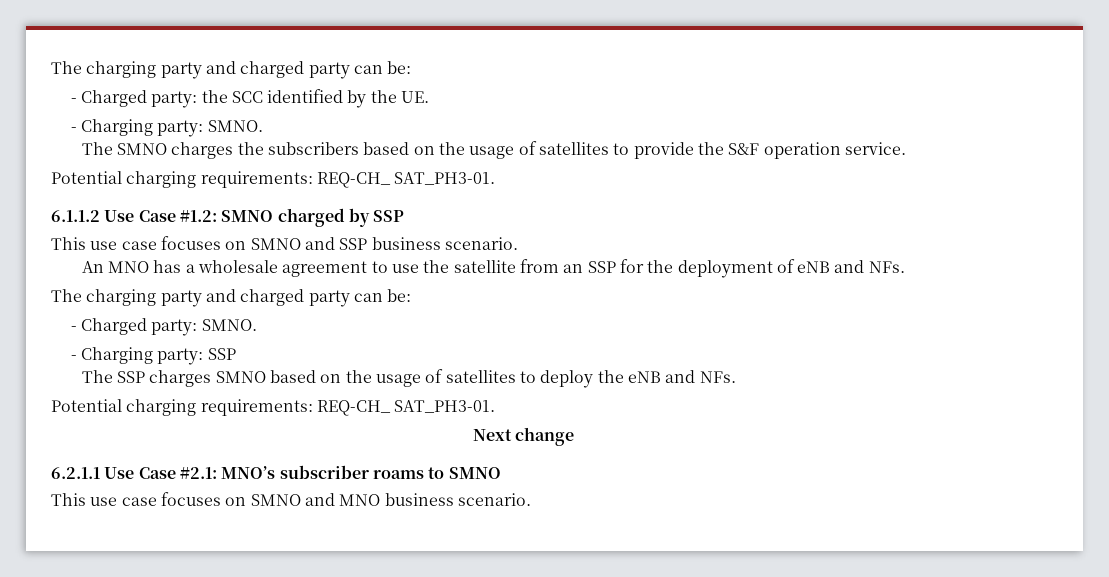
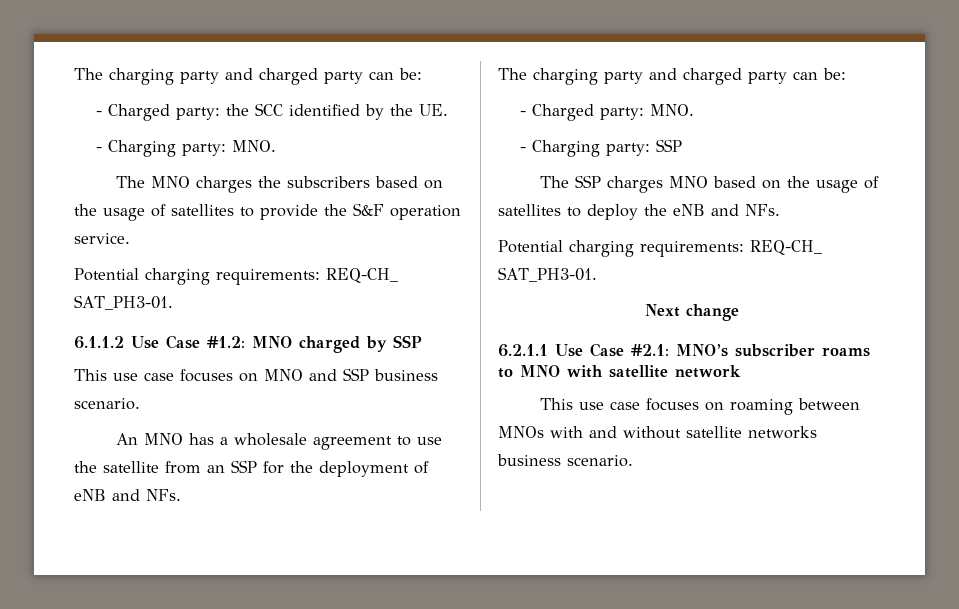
- - Charging party: SMNO.
- The SMNO charges the subscribers based on the usage of satellites to provide the S&F operation service.
+ - Charging party: MNO.
+ The MNO charges the subscribers based on the usage of satellites to provide the S&F operation service.
- 6.1.1.2 Use Case #1.2: SMNO charged by SSP
+ 6.1.1.2 Use Case #1.2: MNO charged by SSP
- This use case focuses on SMNO and SSP business scenario.
+ This use case focuses on MNO and SSP business scenario.
- - Charged party: SMNO.
+ - Charged party: MNO.
- The SSP charges SMNO based on the usage of satellites to deploy the eNB and NFs.
+ The SSP charges MNO based on the usage of satellites to deploy the eNB and NFs.
- 6.2.1.1 Use Case #2.1: MNO’s subscriber roams to SMNO
- This use case focuses on SMNO and MNO business scenario.
+ 6.2.1.1 Use Case #2.1: MNO’s subscriber roams to MNO with satellite network
+ This use case focuses on roaming between MNOs with and without satellite networks business scenario.

